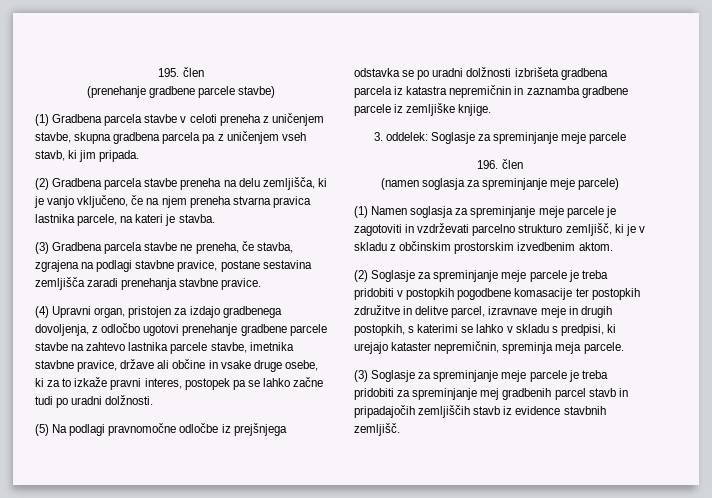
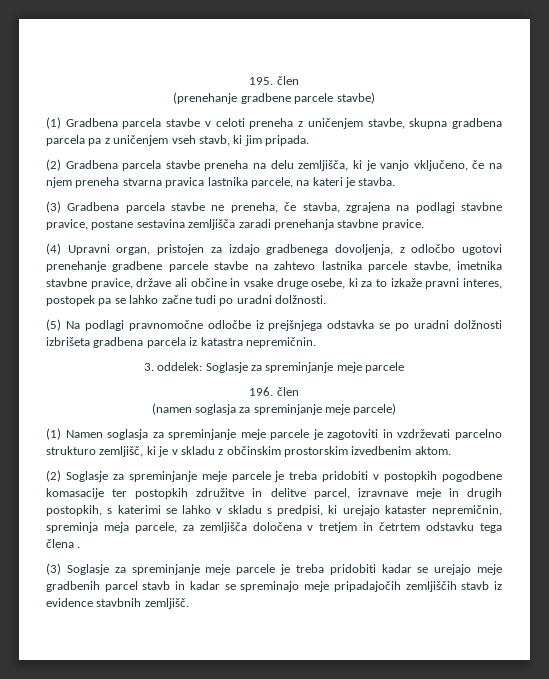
- (5) Na podlagi pravnomočne odločbe iz prejšnjega odstavka se po uradni dolžnosti izbrišeta gradbena parcela iz katastra nepremičnin in zaznamba gradbene parcele iz zemljiške knjige.
+ (5) Na podlagi pravnomočne odločbe iz prejšnjega odstavka se po uradni dolžnosti izbrišeta gradbena parcela iz katastra nepremičnin.
- (2) Soglasje za spreminjanje meje parcele je treba pridobiti v postopkih pogodbene komasacije ter postopkih združitve in delitve parcel, izravnave meje in drugih postopkih, s katerimi se lahko v skladu s predpisi, ki urejajo kataster nepremičnin, spreminja meja parcele.
+ (2) Soglasje za spreminjanje meje parcele je treba pridobiti v postopkih pogodbene komasacije ter postopkih združitve in delitve parcel, izravnave meje in drugih postopkih, s katerimi se lahko v skladu s predpisi, ki urejajo kataster nepremičnin, spreminja meja parcele, za zemljišča določena v tretjem in četrtem odstavku tega člena .
- (3) Soglasje za spreminjanje meje parcele je treba pridobiti za spreminjanje mej gradbenih parcel stavb in pripadajočih zemljiščih stavb iz evidence stavbnih zemljišč.
+ (3) Soglasje za spreminjanje meje parcele je treba pridobiti kadar se urejajo meje gradbenih parcel stavb in kadar se spreminajo meje pripadajočih zemljiščih stavb iz evidence stavbnih zemljišč.

